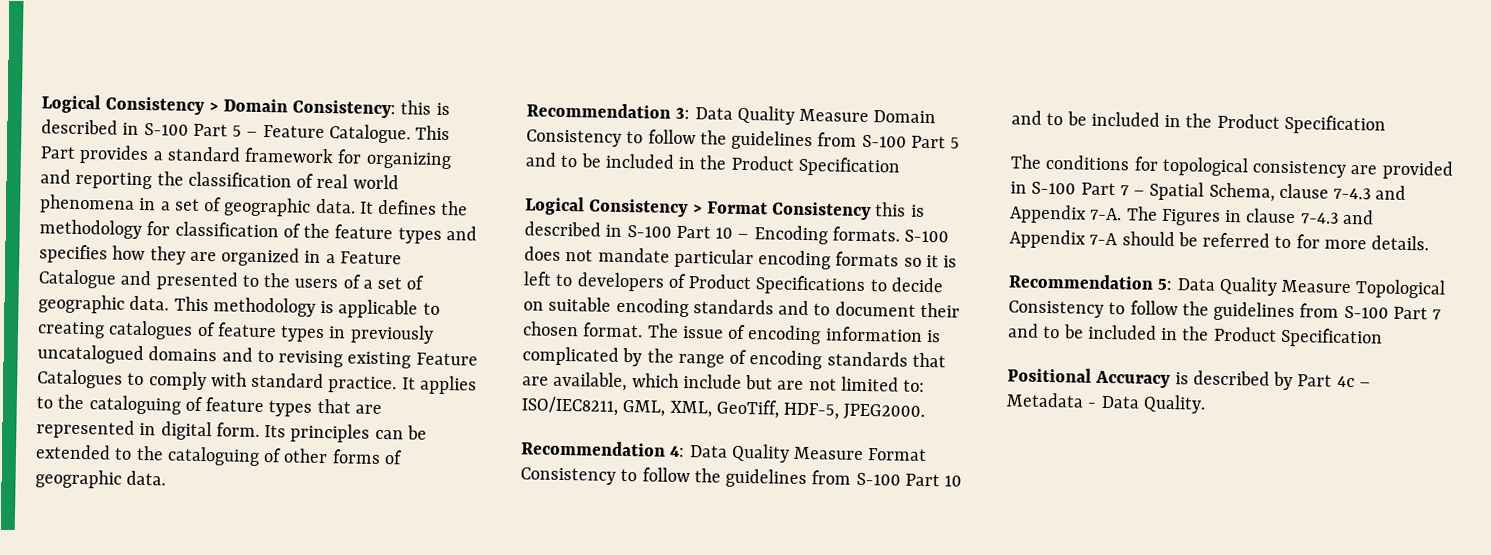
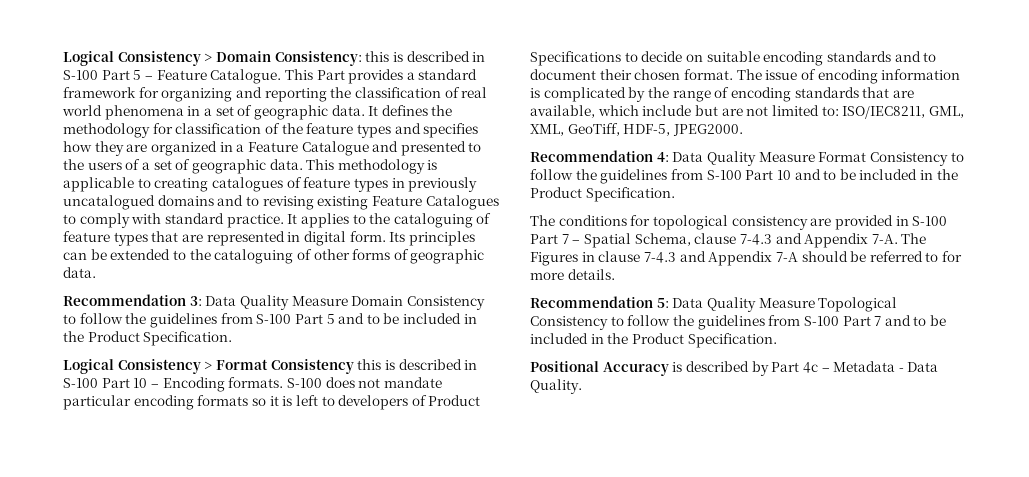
- Recommendation 3: Data Quality Measure Domain Consistency to follow the guidelines from S-100 Part 5 and to be included in the Product Specification
+ Recommendation 3: Data Quality Measure Domain Consistency to follow the guidelines from S-100 Part 5 and to be included in the Product Specification.
- Recommendation 4: Data Quality Measure Format Consistency to follow the guidelines from S-100 Part 10 and to be included in the Product Specification
+ Recommendation 4: Data Quality Measure Format Consistency to follow the guidelines from S-100 Part 10 and to be included in the Product Specification.
- Recommendation 5: Data Quality Measure Topological Consistency to follow the guidelines from S-100 Part 7 and to be included in the Product Specification
+ Recommendation 5: Data Quality Measure Topological Consistency to follow the guidelines from S-100 Part 7 and to be included in the Product Specification.

